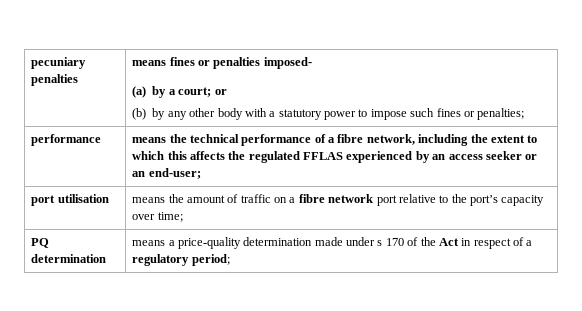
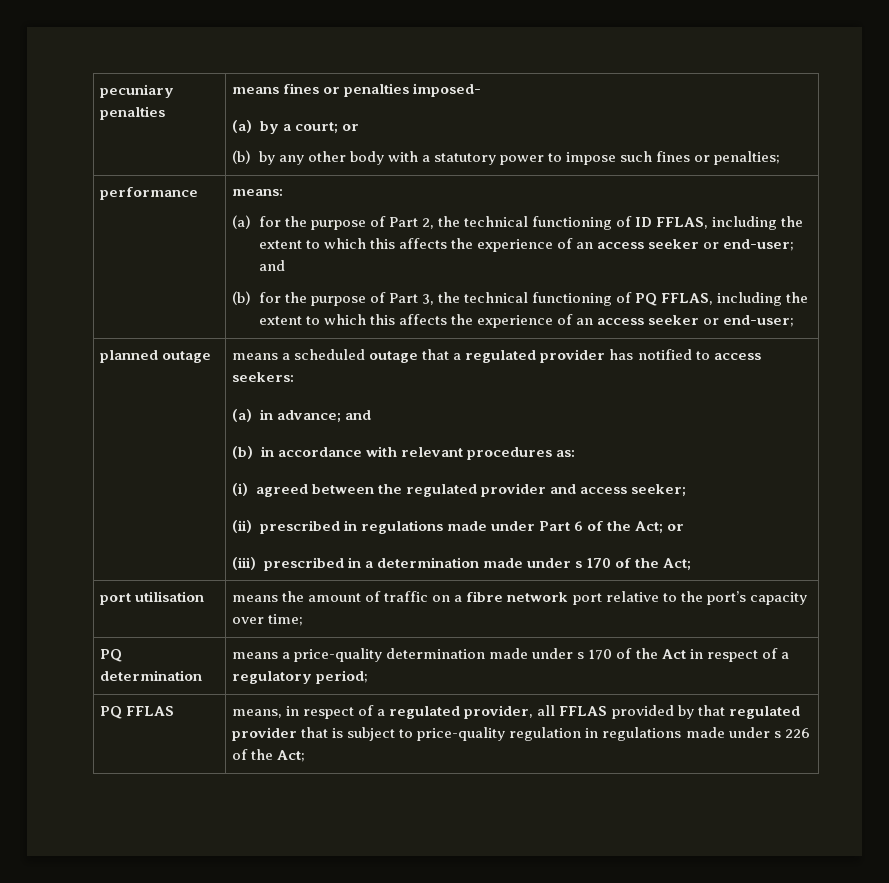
- means the technical performance of a fibre network, including the extent to which this affects the regulated FFLAS experienced by an access seeker or an end-user;
+ means:
+ (a) for the purpose of Part 2, the technical functioning of ID FFLAS, including the extent to which this affects the experience of an access seeker or end-user; and
+ (b) for the purpose of Part 3, the technical functioning of PQ FFLAS, including the extent to which this affects the experience of an access seeker or end-user;
+ planned outage | means a scheduled outage that a regulated provider has notified to access seekers:
+ (a) in advance; and
+ (b) in accordance with relevant procedures as:
+ (i) agreed between the regulated provider and access seeker;
+ (ii) prescribed in regulations made under Part 6 of the Act; or
+ (iii) prescribed in a determination made under s 170 of the Act;
+ PQ FFLAS | means, in respect of a regulated provider, all FFLAS provided by that regulated provider that is subject to price-quality regulation in regulations made under s 226 of the Act;

